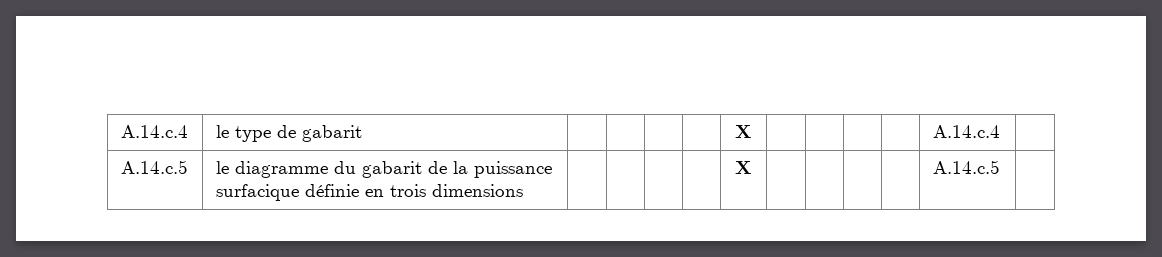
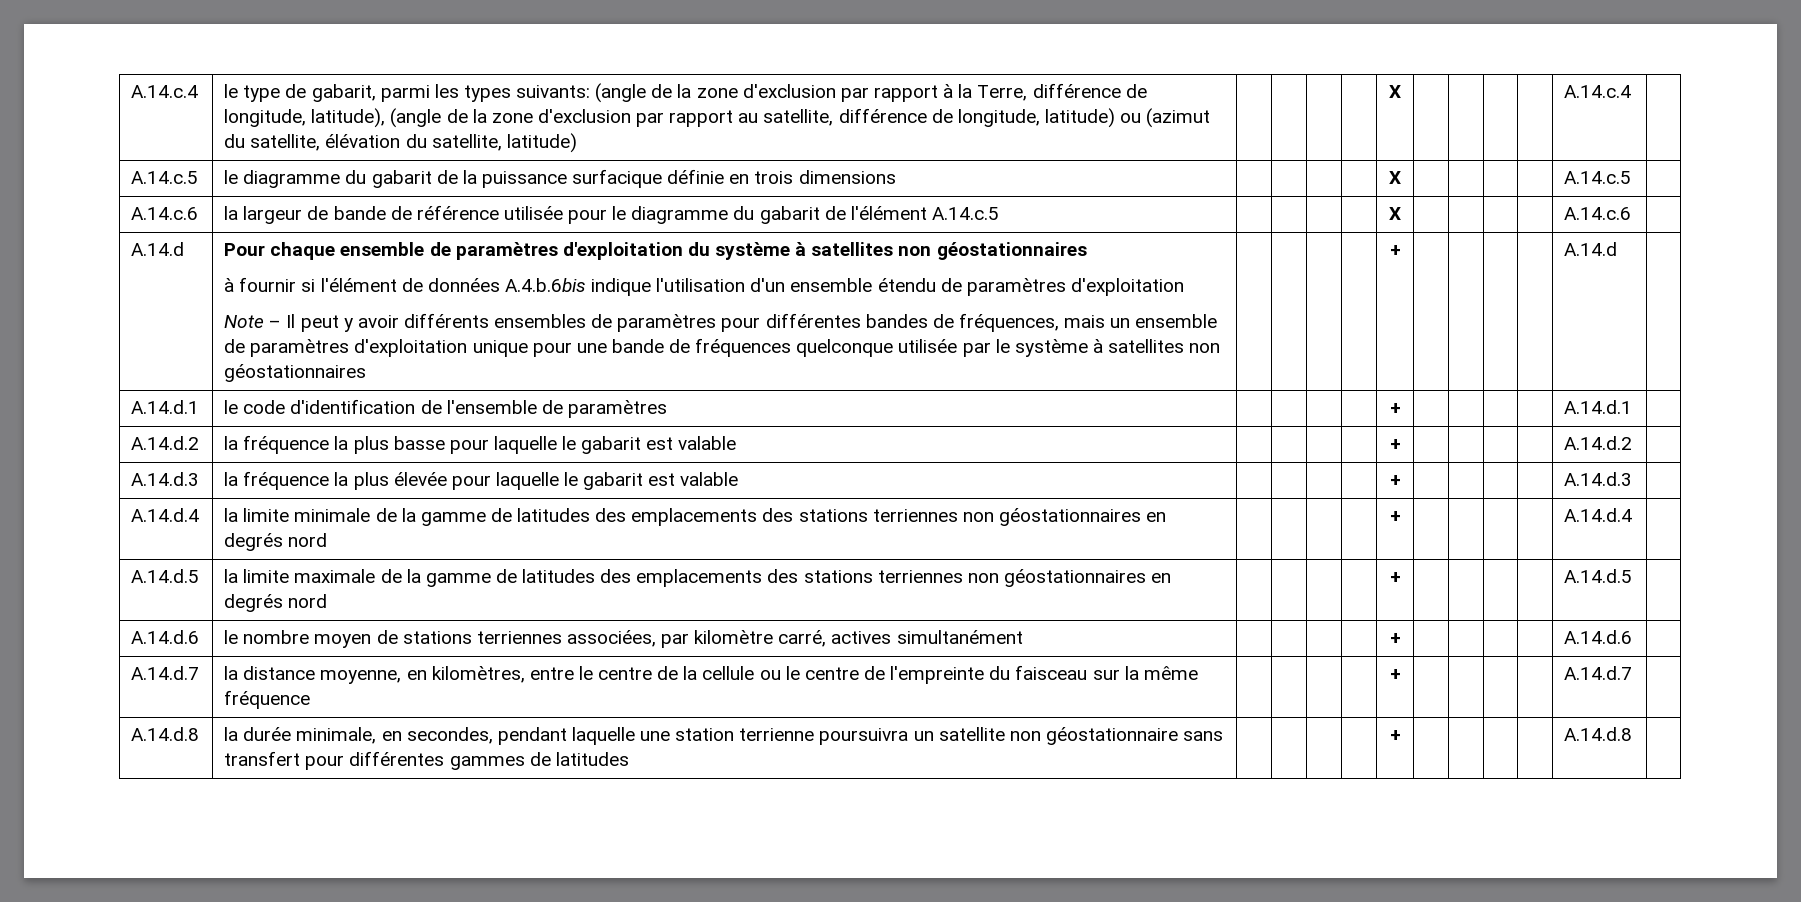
- le type de gabarit
+ le type de gabarit, parmi les types suivants: (angle de la zone d'exclusion par rapport à la Terre, différence de longitude, latitude), (angle de la zone d'exclusion par rapport au satellite, différence de longitude, latitude) ou (azimut du satellite, élévation du satellite, latitude)
+ A.14.c.6 | la largeur de bande de référence utilisée pour le diagramme du gabarit de l'élément A.14.c.5 | | | | | X | | | | | A.14.c.6 |
+ A.14.d | Pour chaque ensemble de paramètres d'exploitation du système à satellites non géostationnaires
+ à fournir si l'élément de données A.4.b.6bis indique l'utilisation d'un ensemble étendu de paramètres d'exploitation
+ Note – Il peut y avoir différents ensembles de paramètres pour différentes bandes de fréquences, mais un ensemble de paramètres d'exploitation unique pour une bande de fréquences quelconque utilisée par le système à satellites non géostationnaires | | | | | + | | | | | A.14.d |
+ A.14.d.1 | le code d'identification de l'ensemble de paramètres | | | | | + | | | | | A.14.d.1 |
+ A.14.d.2 | la fréquence la plus basse pour laquelle le gabarit est valable | | | | | + | | | | | A.14.d.2 |
+ A.14.d.3 | la fréquence la plus élevée pour laquelle le gabarit est valable | | | | | + | | | | | A.14.d.3 |
+ A.14.d.4 | la limite minimale de la gamme de latitudes des emplacements des stations terriennes non géostationnaires en degrés nord | | | | | + | | | | | A.14.d.4 |
+ A.14.d.5 | la limite maximale de la gamme de latitudes des emplacements des stations terriennes non géostationnaires en degrés nord | | | | | + | | | | | A.14.d.5 |
+ A.14.d.6 | le nombre moyen de stations terriennes associées, par kilomètre carré, actives simultanément | | | | | + | | | | | A.14.d.6 |
+ A.14.d.7 | la distance moyenne, en kilomètres, entre le centre de la cellule ou le centre de l'empreinte du faisceau sur la même fréquence | | | | | + | | | | | A.14.d.7 |
+ A.14.d.8 | la durée minimale, en secondes, pendant laquelle une station terrienne poursuivra un satellite non géostationnaire sans transfert pour différentes gammes de latitudes | | | | | + | | | | | A.14.d.8 |

